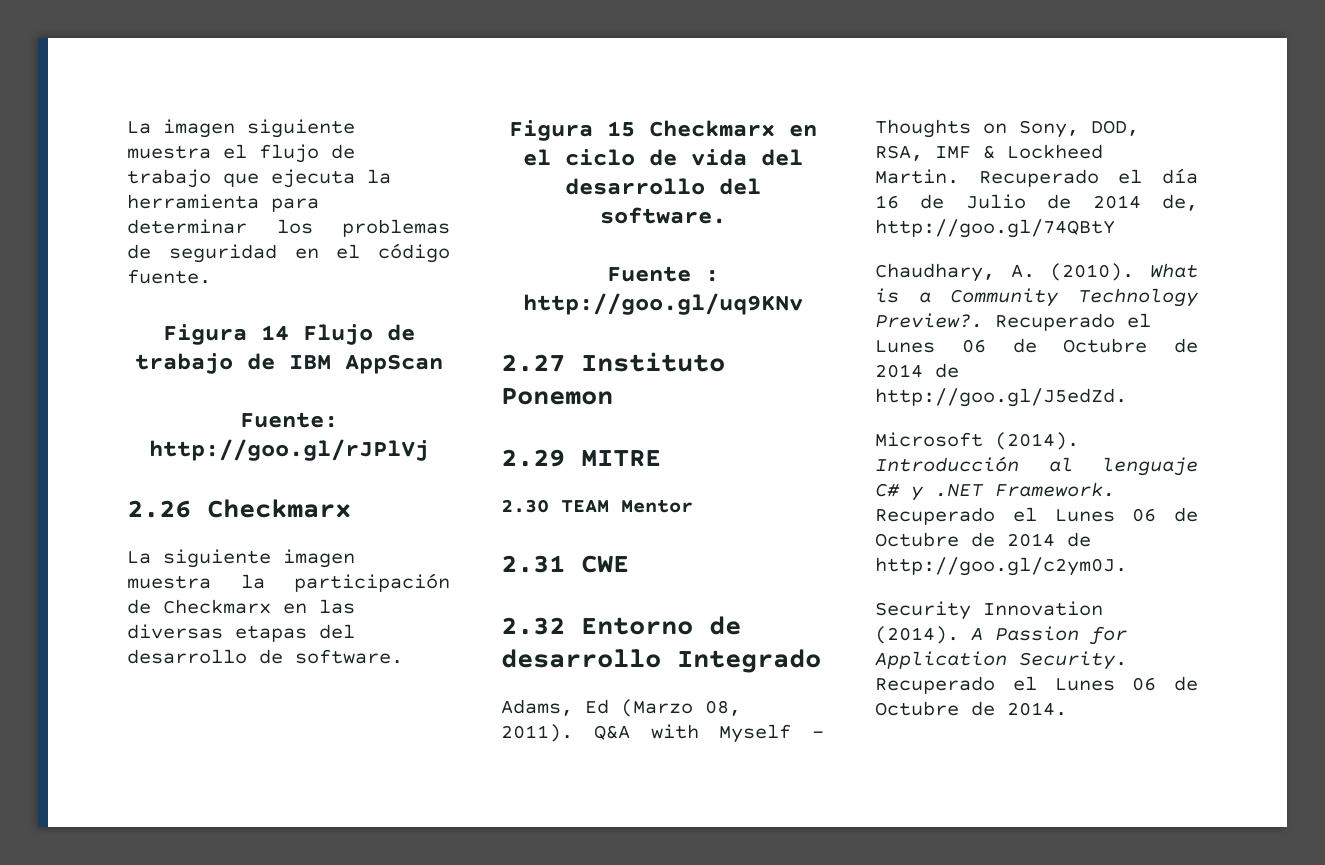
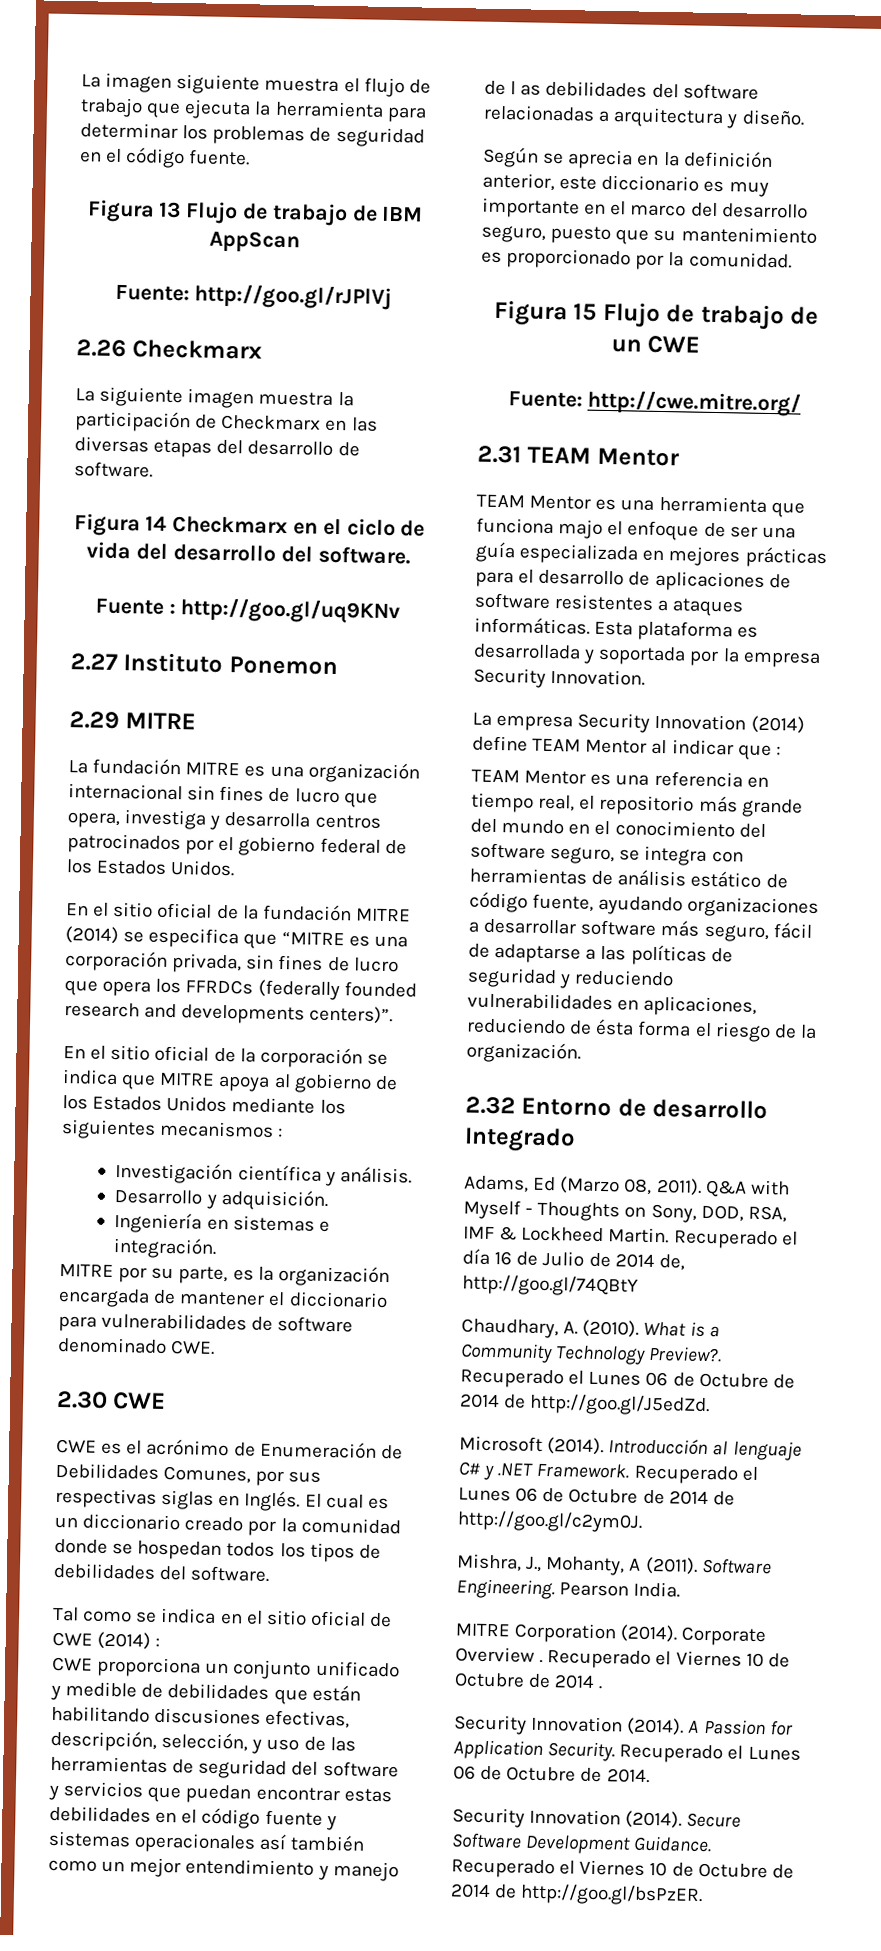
- Figura 14 Flujo de trabajo de IBM AppScan
+ Figura 13 Flujo de trabajo de IBM AppScan
- Figura 15 Checkmarx en el ciclo de vida del desarrollo del software.
+ Figura 14 Checkmarx en el ciclo de vida del desarrollo del software.
- 2.30 TEAM Mentor
- 2.31 CWE
+ La fundación MITRE es una organización internacional sin fines de lucro que opera, investiga y desarrolla centros patrocinados por el gobierno federal de los Estados Unidos.
+ En el sitio oficial de la fundación MITRE (2014) se especifica que “MITRE es una corporación privada, sin fines de lucro que opera los FFRDCs (federally founded research and developments centers)”.
+ En el sitio oficial de la corporación se indica que MITRE apoya al gobierno de los Estados Unidos mediante los siguientes mecanismos :
+ Investigación científica y análisis.
+ Desarrollo y adquisición.
+ Ingeniería en sistemas e integración.
+ MITRE por su parte, es la organización encargada de mantener el diccionario para vulnerabilidades de software denominado CWE.
+ 2.30 CWE
+ CWE es el acrónimo de Enumeración de Debilidades Comunes, por sus respectivas siglas en Inglés. El cual es un diccionario creado por la comunidad donde se hospedan todos los tipos de debilidades del software.
+ Tal como se indica en el sitio oficial de CWE (2014) :
+ CWE proporciona un conjunto unificado y medible de debilidades que están habilitando discusiones efectivas, descripción, selección, y uso de las herramientas de seguridad del software y servicios que puedan encontrar estas debilidades en el código fuente y sistemas operacionales así también como un mejor entendimiento y manejo de l as debilidades del software relacionadas a arquitectura y diseño.
+ Según se aprecia en la definición anterior, este diccionario es muy importante en el marco del desarrollo seguro, puesto que su mantenimiento es proporcionado por la comunidad.
+ Figura 15 Flujo de trabajo de un CWE
+ Fuente: http://cwe.mitre.org/
+ 2.31 TEAM Mentor
+ TEAM Mentor es una herramienta que funciona majo el enfoque de ser una guía especializada en mejores prácticas para el desarrollo de aplicaciones de software resistentes a ataques informáticas. Esta plataforma es desarrollada y soportada por la empresa Security Innovation.
+ La empresa Security Innovation (2014) define TEAM Mentor al indicar que :
+ TEAM Mentor es una referencia en tiempo real, el repositorio más grande del mundo en el conocimiento del software seguro, se integra con herramientas de análisis estático de código fuente, ayudando organizaciones a desarrollar software más seguro, fácil de adaptarse a las políticas de seguridad y reduciendo vulnerabilidades en aplicaciones, reduciendo de ésta forma el riesgo de la organización.
+ Mishra, J., Mohanty, A (2011). Software Engineering. Pearson India.
+ MITRE Corporation (2014). Corporate Overview . Recuperado el Viernes 10 de Octubre de 2014 .
+ Security Innovation (2014). Secure Software Development Guidance. Recuperado el Viernes 10 de Octubre de 2014 de http://goo.gl/bsPzER.

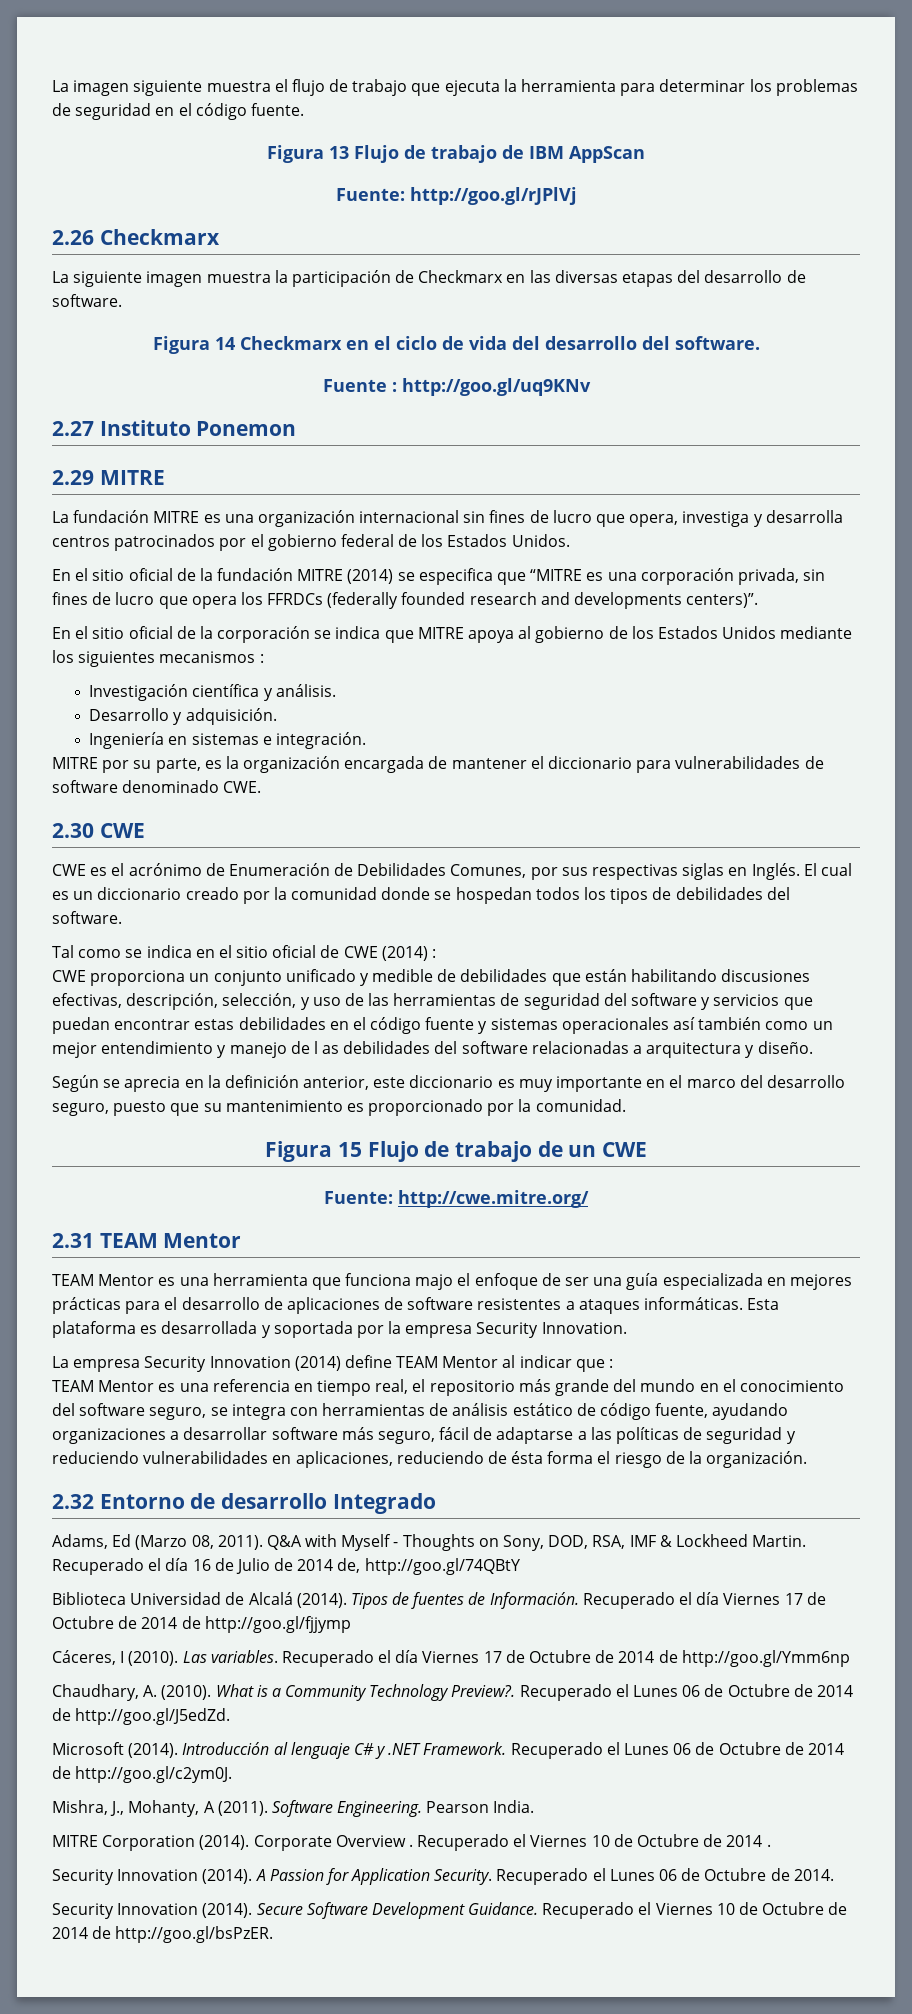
+ Biblioteca Universidad de Alcalá (2014). Tipos de fuentes de Información. Recuperado el día Viernes 17 de Octubre de 2014 de http://goo.gl/fjjymp
+ Cáceres, I (2010). Las variables. Recuperado el día Viernes 17 de Octubre de 2014 de http://goo.gl/Ymm6np

